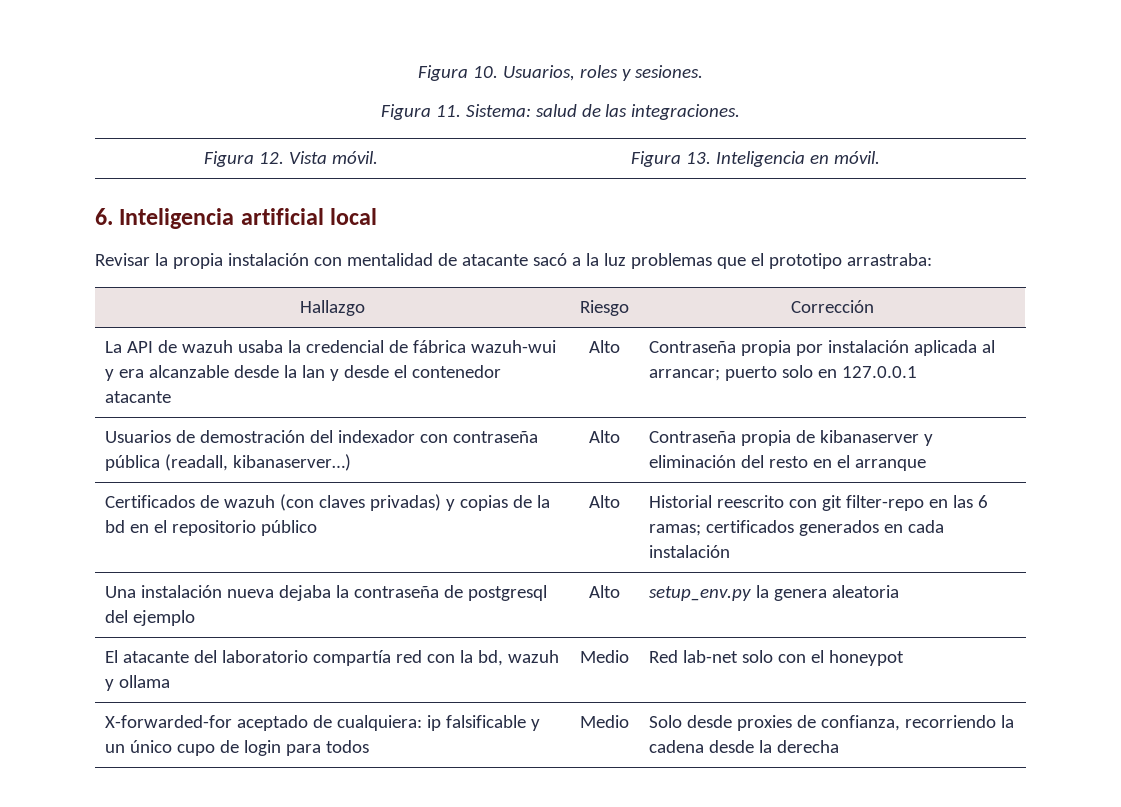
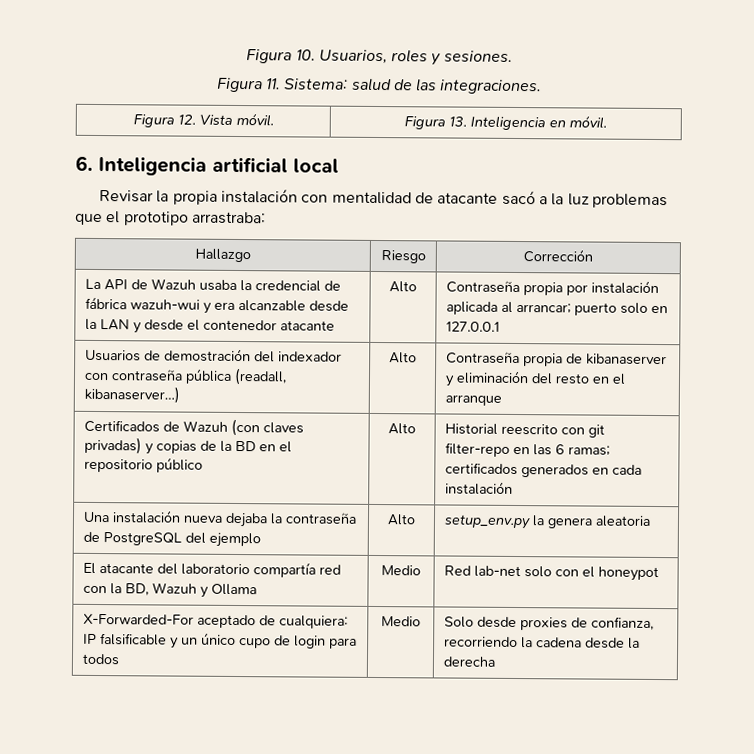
- La API de wazuh usaba la credencial de fábrica wazuh-wui y era alcanzable desde la lan y desde el contenedor atacante | Alto | Contraseña propia por instalación aplicada al arrancar; puerto solo en 127.0.0.1
+ La API de Wazuh usaba la credencial de fábrica wazuh-wui y era alcanzable desde la LAN y desde el contenedor atacante | Alto | Contraseña propia por instalación aplicada al arrancar; puerto solo en 127.0.0.1
- Certificados de wazuh (con claves privadas) y copias de la bd en el repositorio público | Alto | Historial reescrito con git filter-repo en las 6 ramas; certificados generados en cada instalación
+ Certificados de Wazuh (con claves privadas) y copias de la BD en el repositorio público | Alto | Historial reescrito con git filter-repo en las 6 ramas; certificados generados en cada instalación
- Una instalación nueva dejaba la contraseña de postgresql del ejemplo | Alto | setup_env.py la genera aleatoria
+ Una instalación nueva dejaba la contraseña de PostgreSQL del ejemplo | Alto | setup_env.py la genera aleatoria
- El atacante del laboratorio compartía red con la bd, wazuh y ollama | Medio | Red lab-net solo con el honeypot
+ El atacante del laboratorio compartía red con la BD, Wazuh y Ollama | Medio | Red lab-net solo con el honeypot
- X-forwarded-for aceptado de cualquiera: ip falsificable y un único cupo de login para todos | Medio | Solo desde proxies de confianza, recorriendo la cadena desde la derecha
+ X-Forwarded-For aceptado de cualquiera: IP falsificable y un único cupo de login para todos | Medio | Solo desde proxies de confianza, recorriendo la cadena desde la derecha

